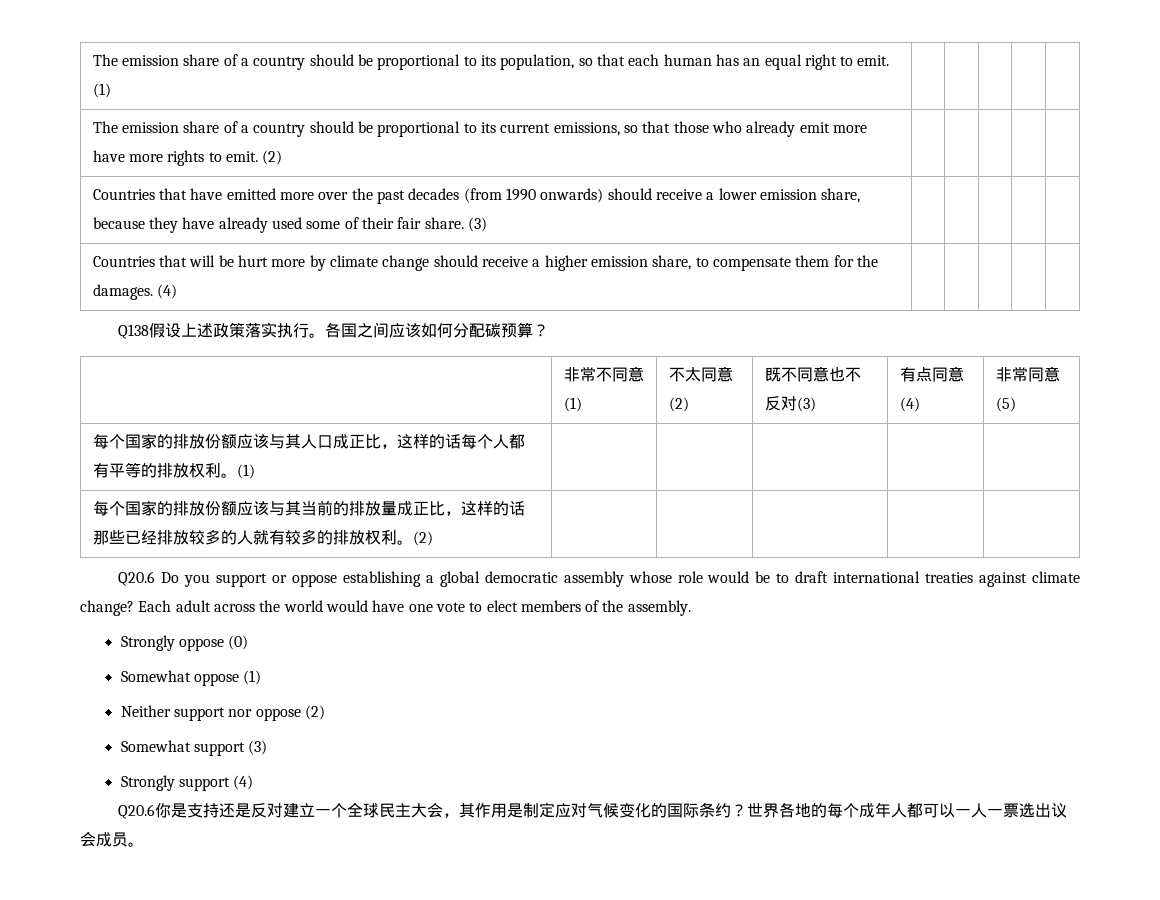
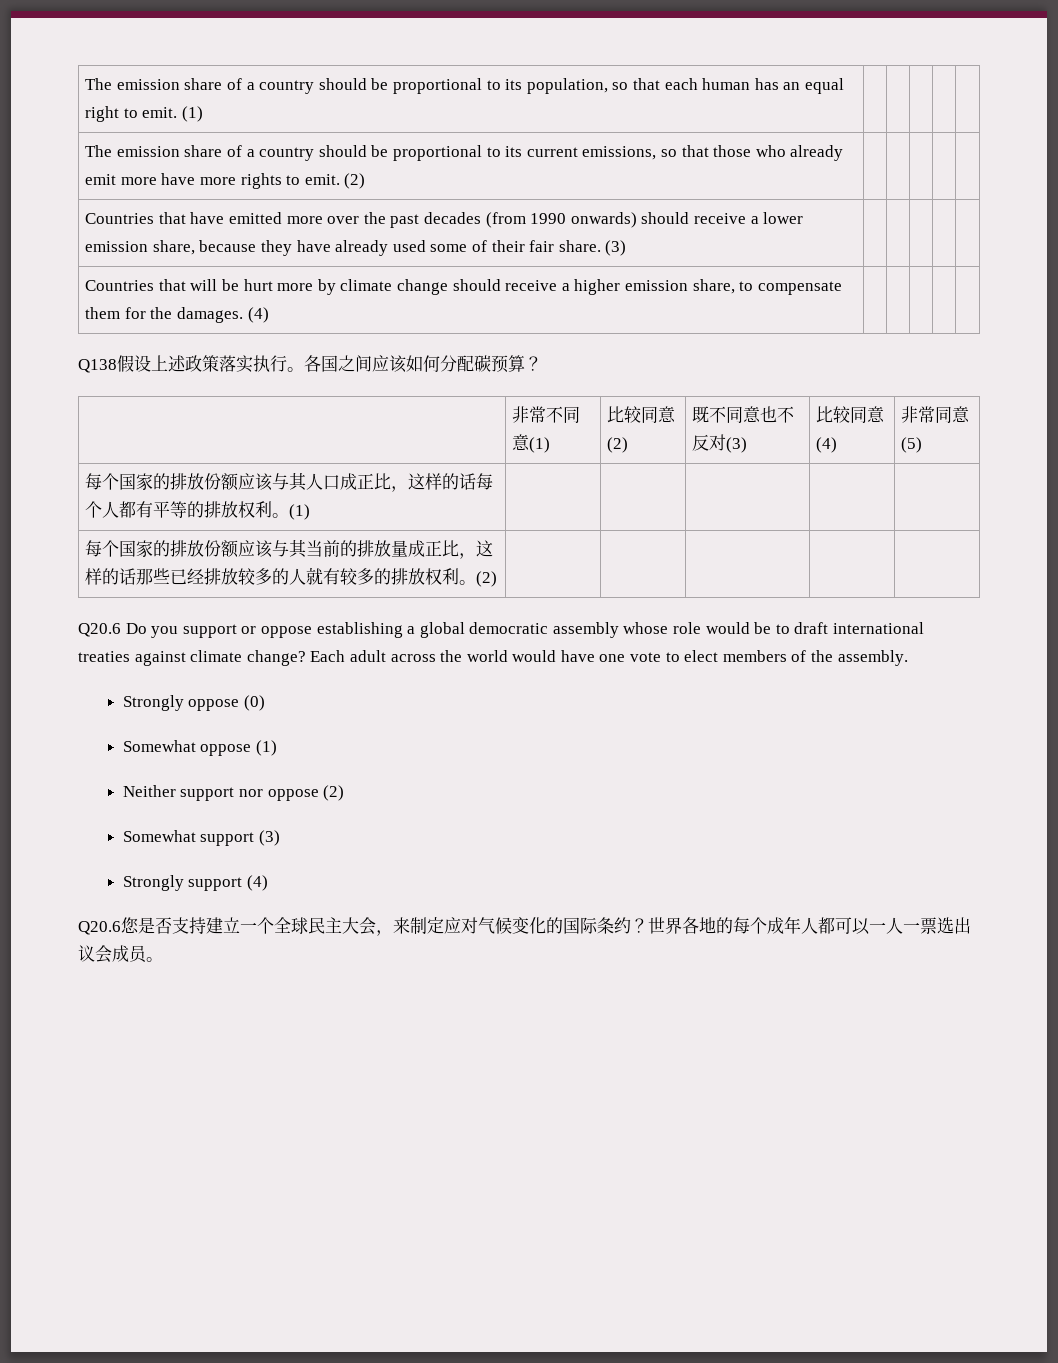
- | 非常不同意(1) | 不太同意(2) | 既不同意也不反对(3) | 有点同意(4) | 非常同意(5)
+ | 非常不同意(1) | 比较同意(2) | 既不同意也不反对(3) | 比较同意(4) | 非常同意(5)
- Q20.6你是支持还是反对建立一个全球民主大会，其作用是制定应对气候变化的国际条约？
+ Q20.6您是否支持建立一个全球民主大会，来制定应对气候变化的国际条约？

